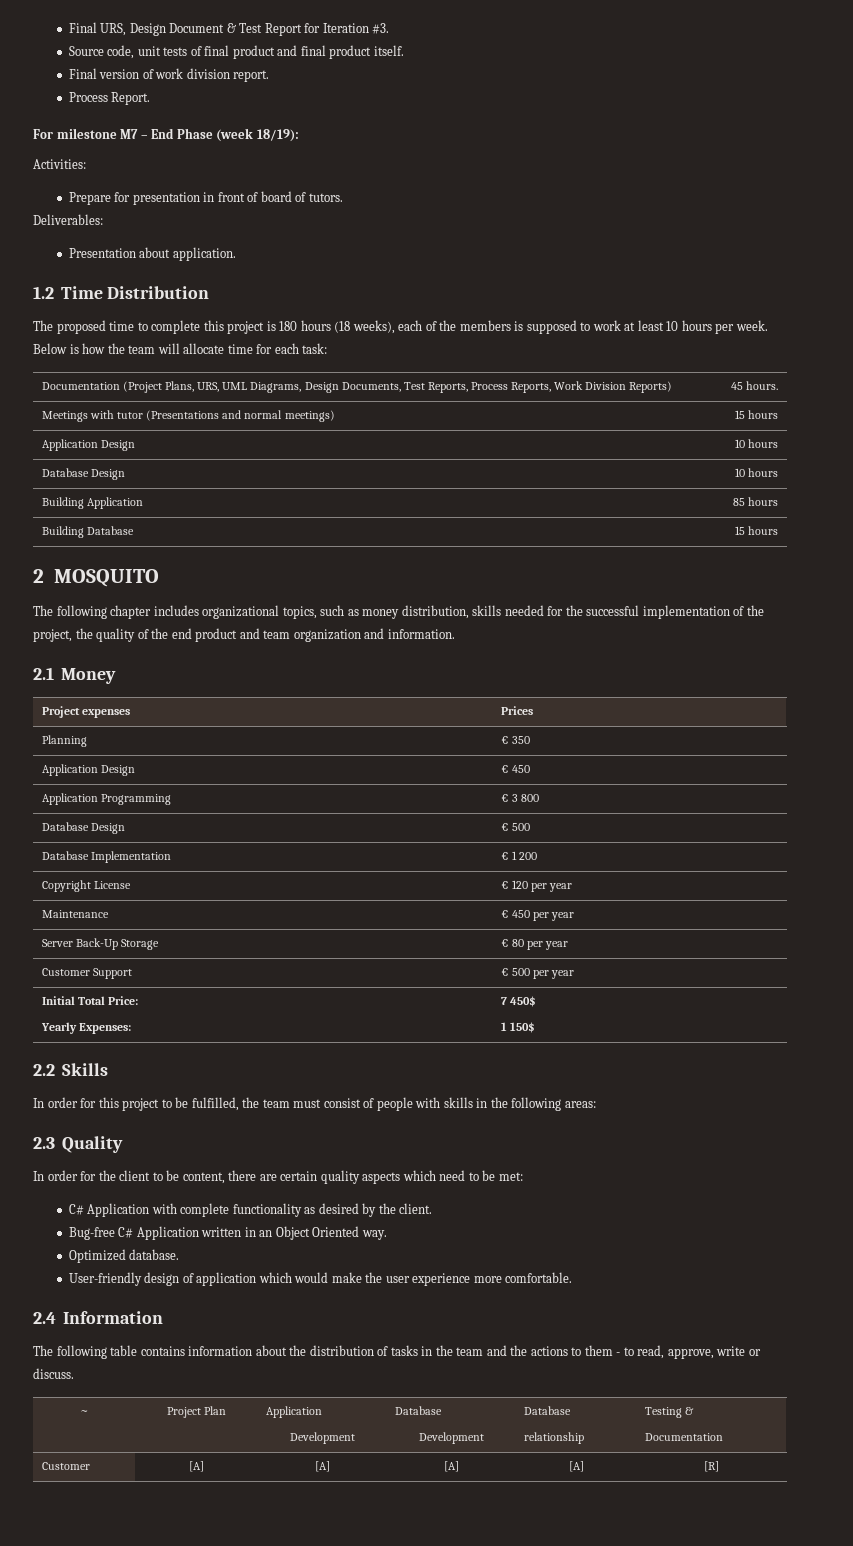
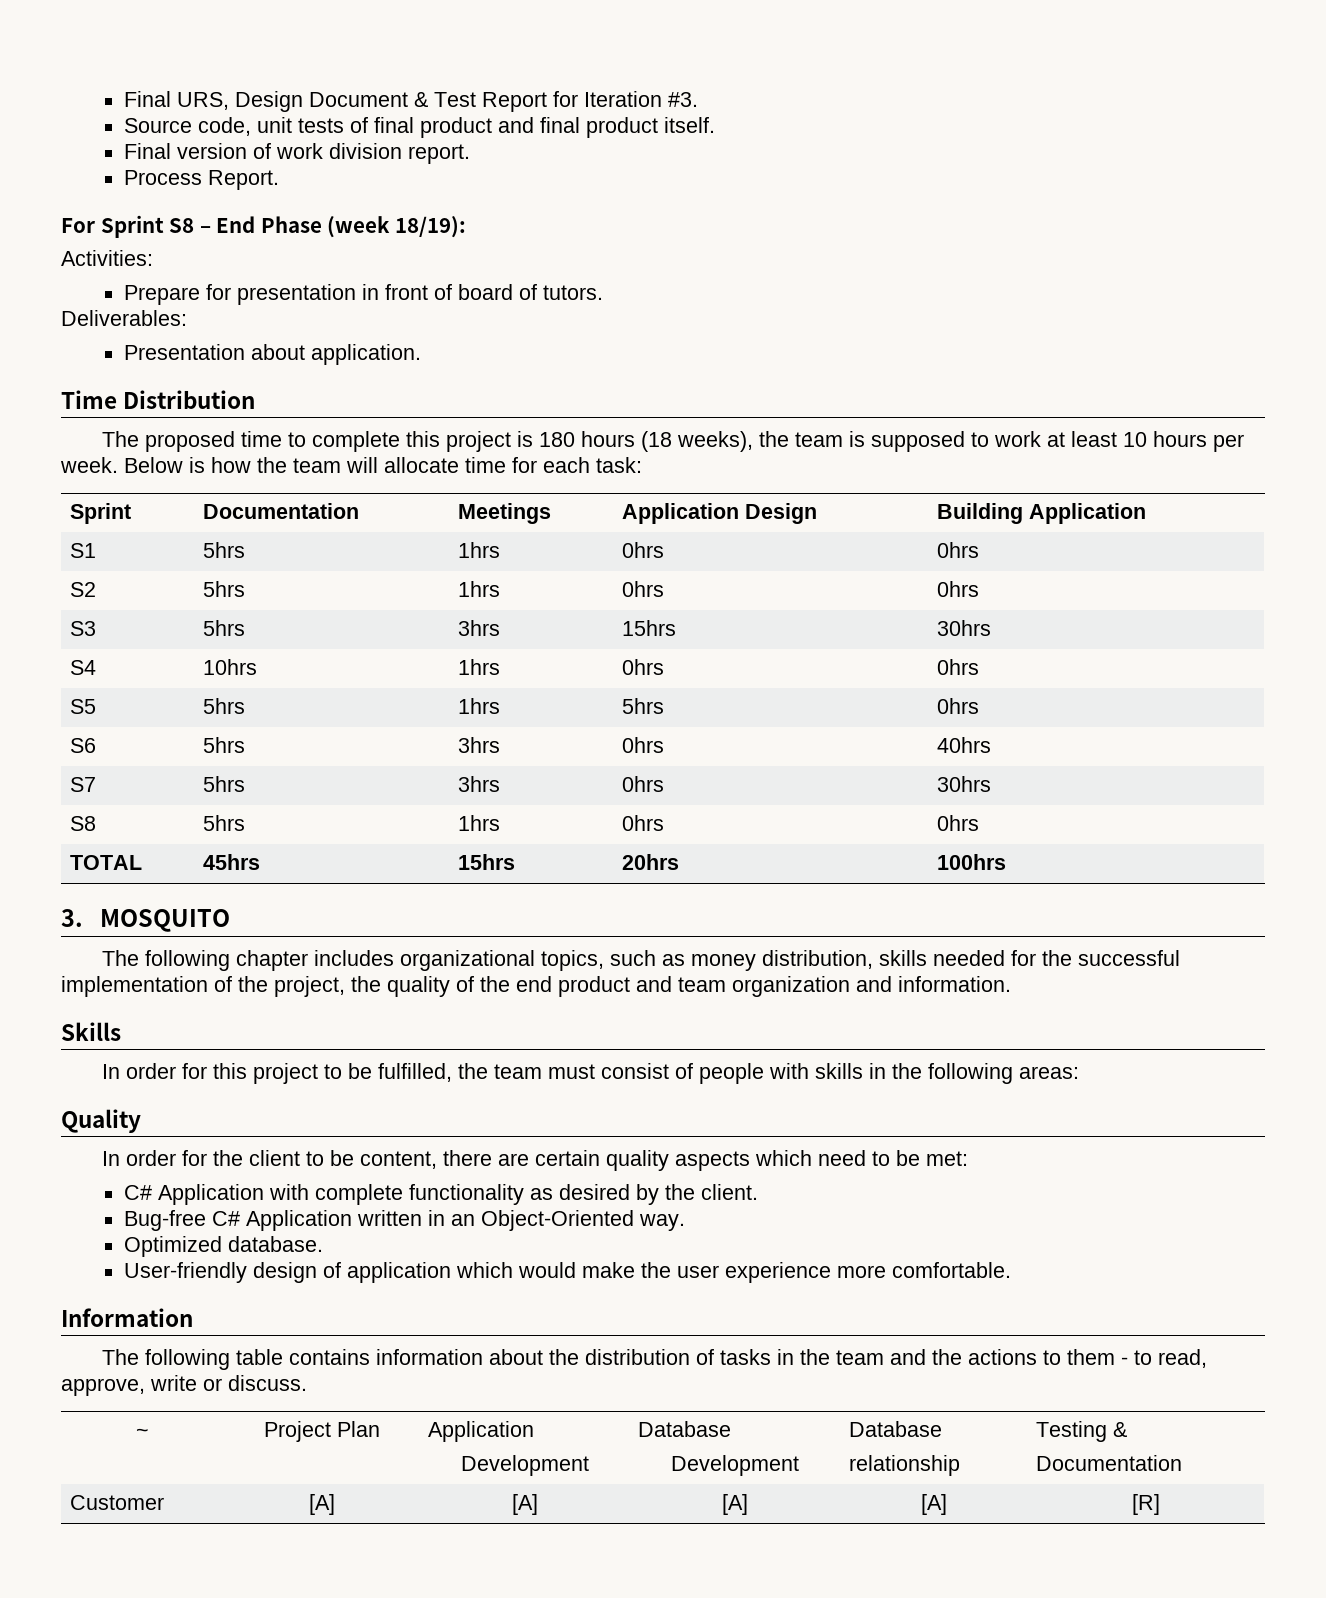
- For milestone M7 – End Phase (week 18/19):
+ For Sprint S8 – End Phase (week 18/19):
- 1.2 Time Distribution
+ Time Distribution
- The proposed time to complete this project is 180 hours (18 weeks), each of the members is supposed to work at least 10 hours per week.
+ The proposed time to complete this project is 180 hours (18 weeks), the team is supposed to work at least 10 hours per week.
- Documentation (Project Plans, URS, UML Diagrams, Design Documents, Test Reports, Process Reports, Work Division Reports) | 45 hours.
- Meetings with tutor (Presentations and normal meetings) | 15 hours
- Application Design | 10 hours
- Database Design | 10 hours
- Building Application | 85 hours
- Building Database | 15 hours
- 2 MOSQUITO
+ Sprint | Documentation | Meetings | Application Design | Building Application
+ S1 | 5hrs | 1hrs | 0hrs | 0hrs
+ S2 | 5hrs | 1hrs | 0hrs | 0hrs
+ S3 | 5hrs | 3hrs | 15hrs | 30hrs
+ S4 | 10hrs | 1hrs | 0hrs | 0hrs
+ S5 | 5hrs | 1hrs | 5hrs | 0hrs
+ S6 | 5hrs | 3hrs | 0hrs | 40hrs
+ S7 | 5hrs | 3hrs | 0hrs | 30hrs
+ S8 | 5hrs | 1hrs | 0hrs | 0hrs
+ TOTAL | 45hrs | 15hrs | 20hrs | 100hrs
+ 3. MOSQUITO
- 2.1 Money
- Project expenses | Prices
- Planning | € 350
- Application Design | € 450
- Application Programming | € 3 800
- Database Design | € 500
- Database Implementation | € 1 200
- Copyright License | € 120 per year
- Maintenance | € 450 per year
- Server Back-Up Storage | € 80 per year
- Customer Support | € 500 per year
- Initial Total Price:
- Yearly Expenses: | 7 450$
- 1 150$
- 2.2 Skills
+ Skills
- 2.3 Quality
+ Quality
- Bug-free C# Application written in an Object Oriented way.
+ Bug-free C# Application written in an Object-Oriented way.
- 2.4 Information
+ Information

